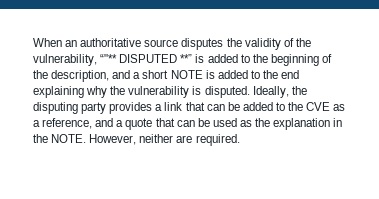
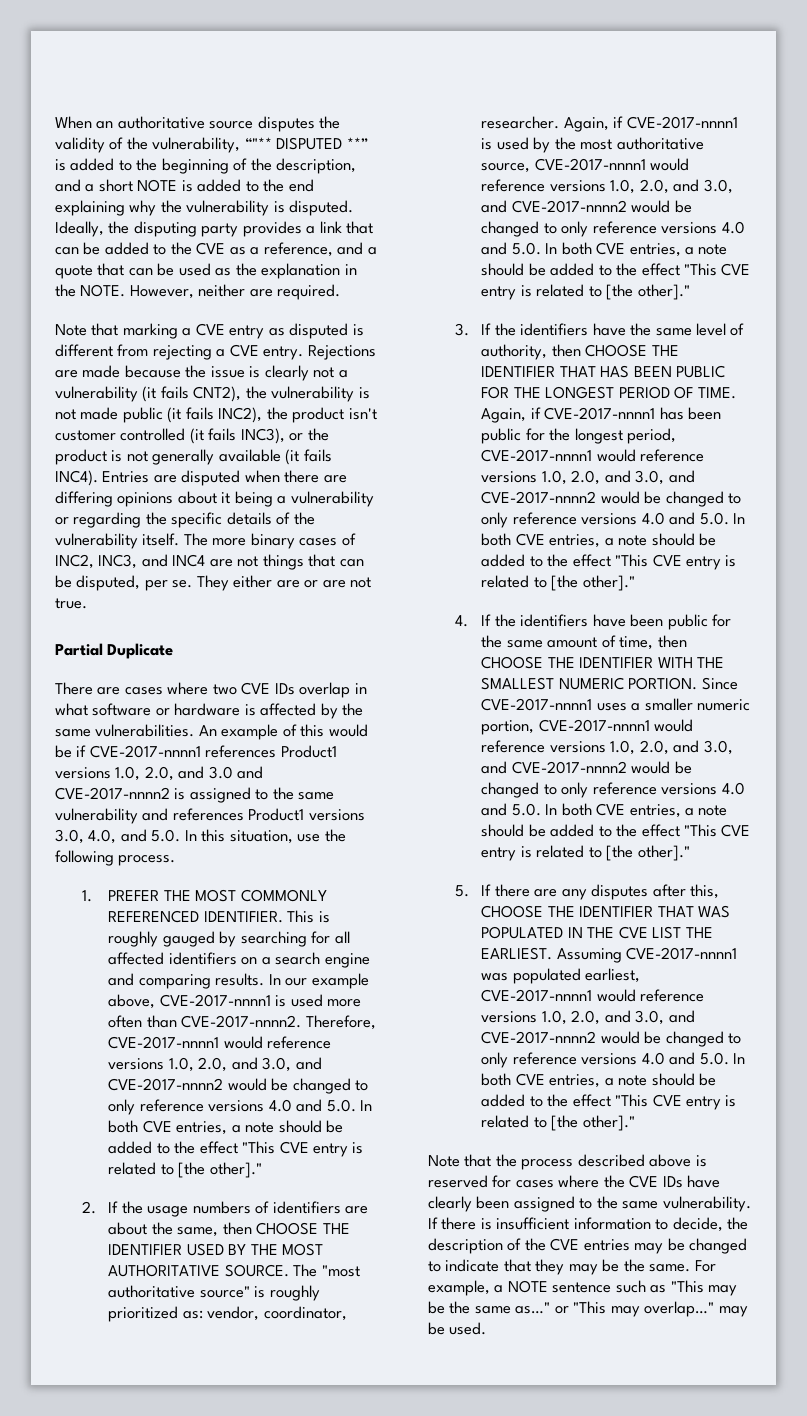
+ Note that marking a CVE entry as disputed is different from rejecting a CVE entry. Rejections are made because the issue is clearly not a vulnerability (it fails CNT2), the vulnerability is not made public (it fails INC2), the product isn't customer controlled (it fails INC3), or the product is not generally available (it fails INC4). Entries are disputed when there are differing opinions about it being a vulnerability or regarding the specific details of the vulnerability itself. The more binary cases of INC2, INC3, and INC4 are not things that can be disputed, per se. They either are or are not true.
+ Partial Duplicate
+ There are cases where two CVE IDs overlap in what software or hardware is affected by the same vulnerabilities. An example of this would be if CVE-2017-nnnn1 references Product1 versions 1.0, 2.0, and 3.0 and CVE-2017-nnnn2 is assigned to the same vulnerability and references Product1 versions 3.0, 4.0, and 5.0. In this situation, use the following process.
+ 1. PREFER THE MOST COMMONLY REFERENCED IDENTIFIER. This is roughly gauged by searching for all affected identifiers on a search engine and comparing results. In our example above, CVE-2017-nnnn1 is used more often than CVE-2017-nnnn2. Therefore, CVE-2017-nnnn1 would reference versions 1.0, 2.0, and 3.0, and CVE-2017-nnnn2 would be changed to only reference versions 4.0 and 5.0. In both CVE entries, a note should be added to the effect "This CVE entry is related to [the other]."
+ 2. If the usage numbers of identifiers are about the same, then CHOOSE THE IDENTIFIER USED BY THE MOST AUTHORITATIVE SOURCE. The "most authoritative source" is roughly prioritized as: vendor, coordinator, researcher. Again, if CVE-2017-nnnn1 is used by the most authoritative source, CVE-2017-nnnn1 would reference versions 1.0, 2.0, and 3.0, and CVE-2017-nnnn2 would be changed to only reference versions 4.0 and 5.0. In both CVE entries, a note should be added to the effect "This CVE entry is related to [the other]."
+ 3. If the identifiers have the same level of authority, then CHOOSE THE IDENTIFIER THAT HAS BEEN PUBLIC FOR THE LONGEST PERIOD OF TIME. Again, if CVE-2017-nnnn1 has been public for the longest period, CVE-2017-nnnn1 would reference versions 1.0, 2.0, and 3.0, and CVE-2017-nnnn2 would be changed to only reference versions 4.0 and 5.0. In both CVE entries, a note should be added to the effect "This CVE entry is related to [the other]."
+ 4. If the identifiers have been public for the same amount of time, then CHOOSE THE IDENTIFIER WITH THE SMALLEST NUMERIC PORTION. Since CVE-2017-nnnn1 uses a smaller numeric portion, CVE-2017-nnnn1 would reference versions 1.0, 2.0, and 3.0, and CVE-2017-nnnn2 would be changed to only reference versions 4.0 and 5.0. In both CVE entries, a note should be added to the effect "This CVE entry is related to [the other]."
+ 5. If there are any disputes after this, CHOOSE THE IDENTIFIER THAT WAS POPULATED IN THE CVE LIST THE EARLIEST. Assuming CVE-2017-nnnn1 was populated earliest, CVE-2017-nnnn1 would reference versions 1.0, 2.0, and 3.0, and CVE-2017-nnnn2 would be changed to only reference versions 4.0 and 5.0. In both CVE entries, a note should be added to the effect "This CVE entry is related to [the other]."
+ Note that the process described above is reserved for cases where the CVE IDs have clearly been assigned to the same vulnerability. If there is insufficient information to decide, the description of the CVE entries may be changed to indicate that they may be the same. For example, a NOTE sentence such as "This may be the same as…" or "This may overlap…" may be used.

